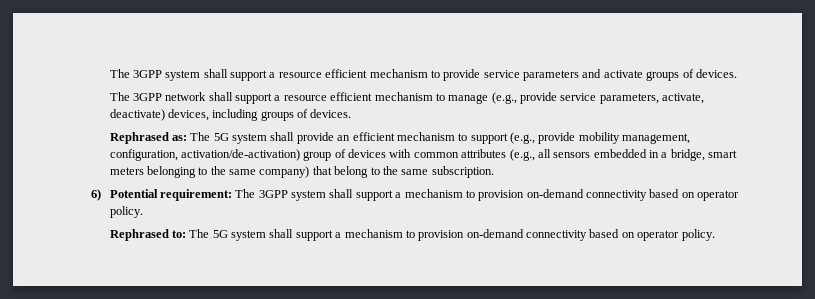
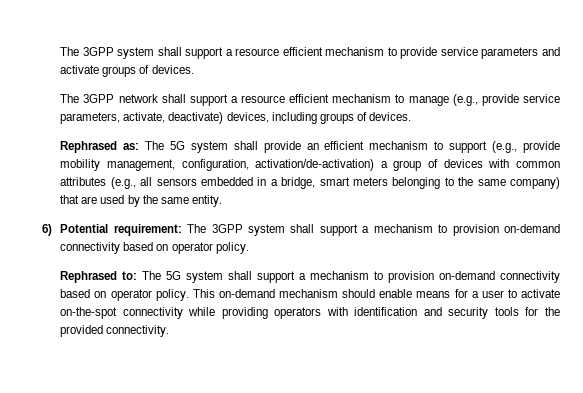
- Rephrased as: The 5G system shall provide an efficient mechanism to support (e.g., provide mobility management, configuration, activation/de-activation) group of devices with common attributes (e.g., all sensors embedded in a bridge, smart meters belonging to the same company) that belong to the same subscription.
+ Rephrased as: The 5G system shall provide an efficient mechanism to support (e.g., provide mobility management, configuration, activation/de-activation) a group of devices with common attributes (e.g., all sensors embedded in a bridge, smart meters belonging to the same company) that are used by the same entity.
+ This on-demand mechanism should enable means for a user to activate on-the-spot connectivity while providing operators with identification and security tools for the provided connectivity.

